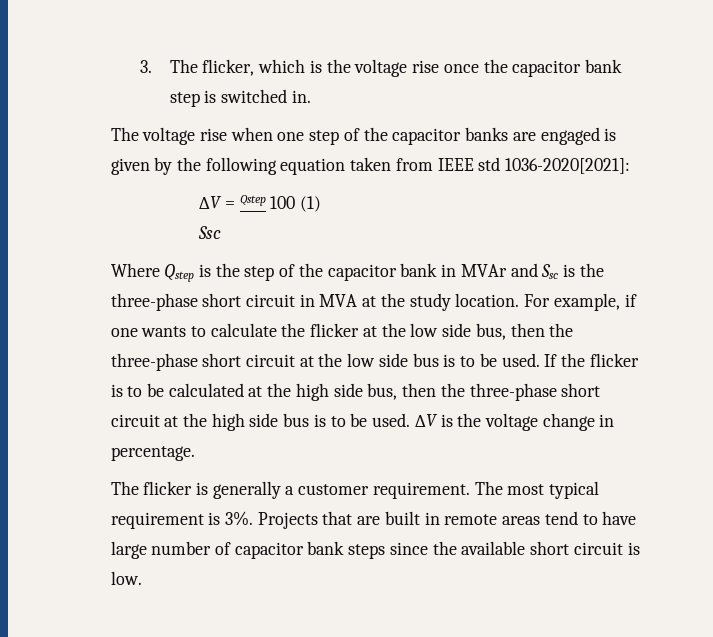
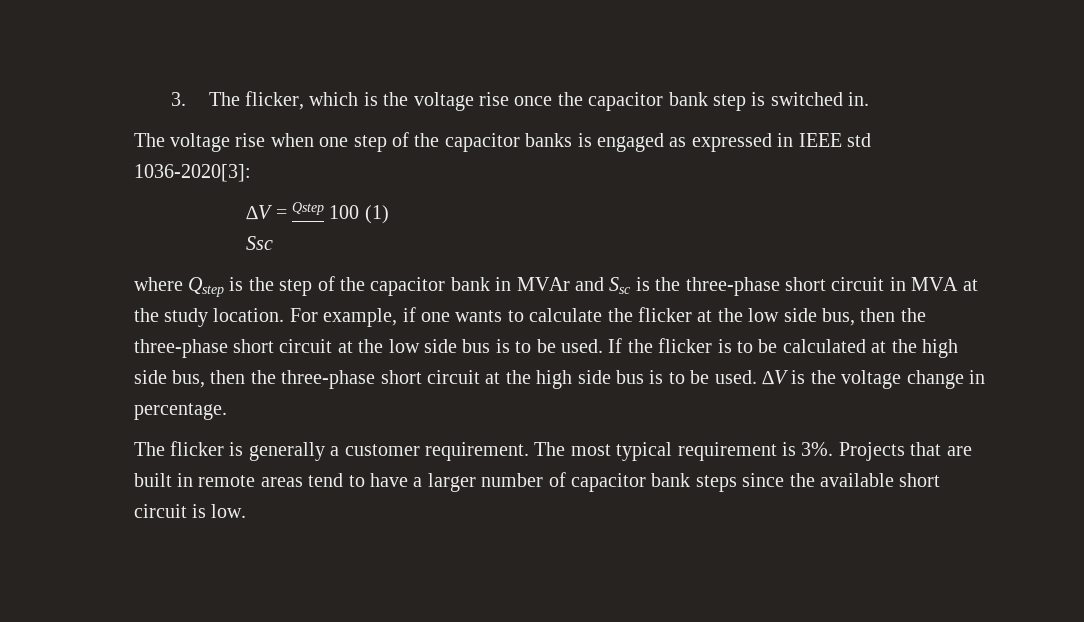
- The voltage rise when one step of the capacitor banks are engaged is given by the following equation taken from IEEE std 1036-2020[2021]:
+ The voltage rise when one step of the capacitor banks is engaged as expressed in IEEE std 1036-2020[3]:
- Where Qstep is the step of the capacitor bank in MVAr and Ssc is the three-phase short circuit in MVA at the study location.
+ where Qstep is the step of the capacitor bank in MVAr and Ssc is the three-phase short circuit in MVA at the study location.
- Projects that are built in remote areas tend to have large number of capacitor bank steps since the available short circuit is low.
+ Projects that are built in remote areas tend to have a larger number of capacitor bank steps since the available short circuit is low.

